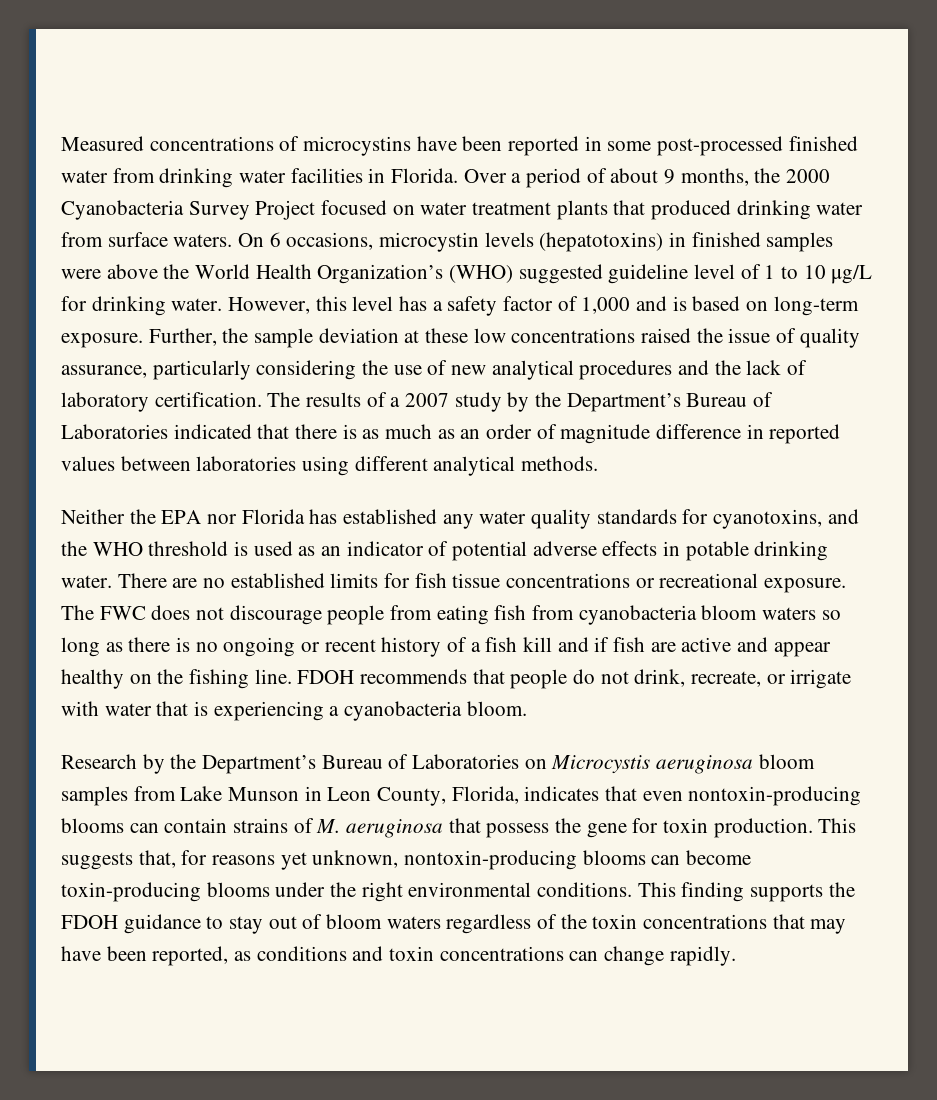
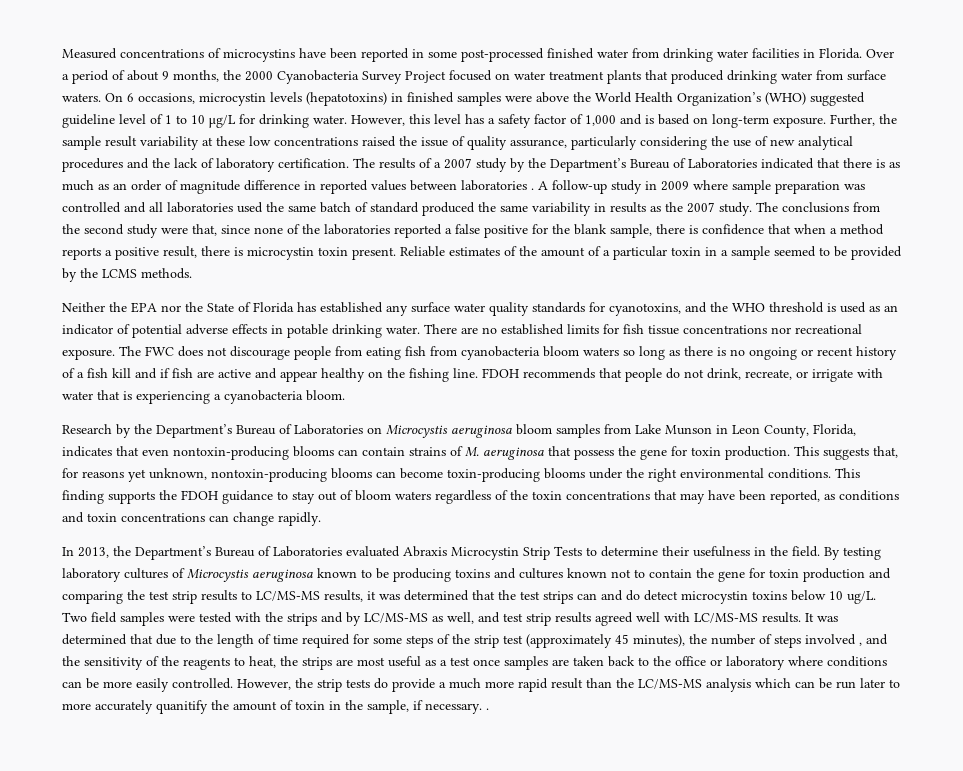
- Further, the sample deviation at these low concentrations raised the issue of quality assurance, particularly considering the use of new analytical procedures and the lack of laboratory certification.
+ Further, the sample result variability at these low concentrations raised the issue of quality assurance, particularly considering the use of new analytical procedures and the lack of laboratory certification.
- The results of a 2007 study by the Department’s Bureau of Laboratories indicated that there is as much as an order of magnitude difference in reported values between laboratories using different analytical methods.
+ The results of a 2007 study by the Department’s Bureau of Laboratories indicated that there is as much as an order of magnitude difference in reported values between laboratories . A follow-up study in 2009 where sample preparation was controlled and all laboratories used the same batch of standard produced the same variability in results as the 2007 study. The conclusions from the second study were that, since none of the laboratories reported a false positive for the blank sample, there is confidence that when a method reports a positive result, there is microcystin toxin present. Reliable estimates of the amount of a particular toxin in a sample seemed to be provided by the LCMS methods.
- Neither the EPA nor Florida has established any water quality standards for cyanotoxins, and the WHO threshold is used as an indicator of potential adverse effects in potable drinking water.
+ Neither the EPA nor the State of Florida has established any surface water quality standards for cyanotoxins, and the WHO threshold is used as an indicator of potential adverse effects in potable drinking water.
- There are no established limits for fish tissue concentrations or recreational exposure.
+ There are no established limits for fish tissue concentrations nor recreational exposure.
+ In 2013, the Department’s Bureau of Laboratories evaluated Abraxis Microcystin Strip Tests to determine their usefulness in the field. By testing laboratory cultures of Microcystis aeruginosa known to be producing toxins and cultures known not to contain the gene for toxin production and comparing the test strip results to LC/MS-MS results, it was determined that the test strips can and do detect microcystin toxins below 10 ug/L. Two field samples were tested with the strips and by LC/MS-MS as well, and test strip results agreed well with LC/MS-MS results. It was determined that due to the length of time required for some steps of the strip test (approximately 45 minutes), the number of steps involved , and the sensitivity of the reagents to heat, the strips are most useful as a test once samples are taken back to the office or laboratory where conditions can be more easily controlled. However, the strip tests do provide a much more rapid result than the LC/MS-MS analysis which can be run later to more accurately quanitify the amount of toxin in the sample, if necessary. .

